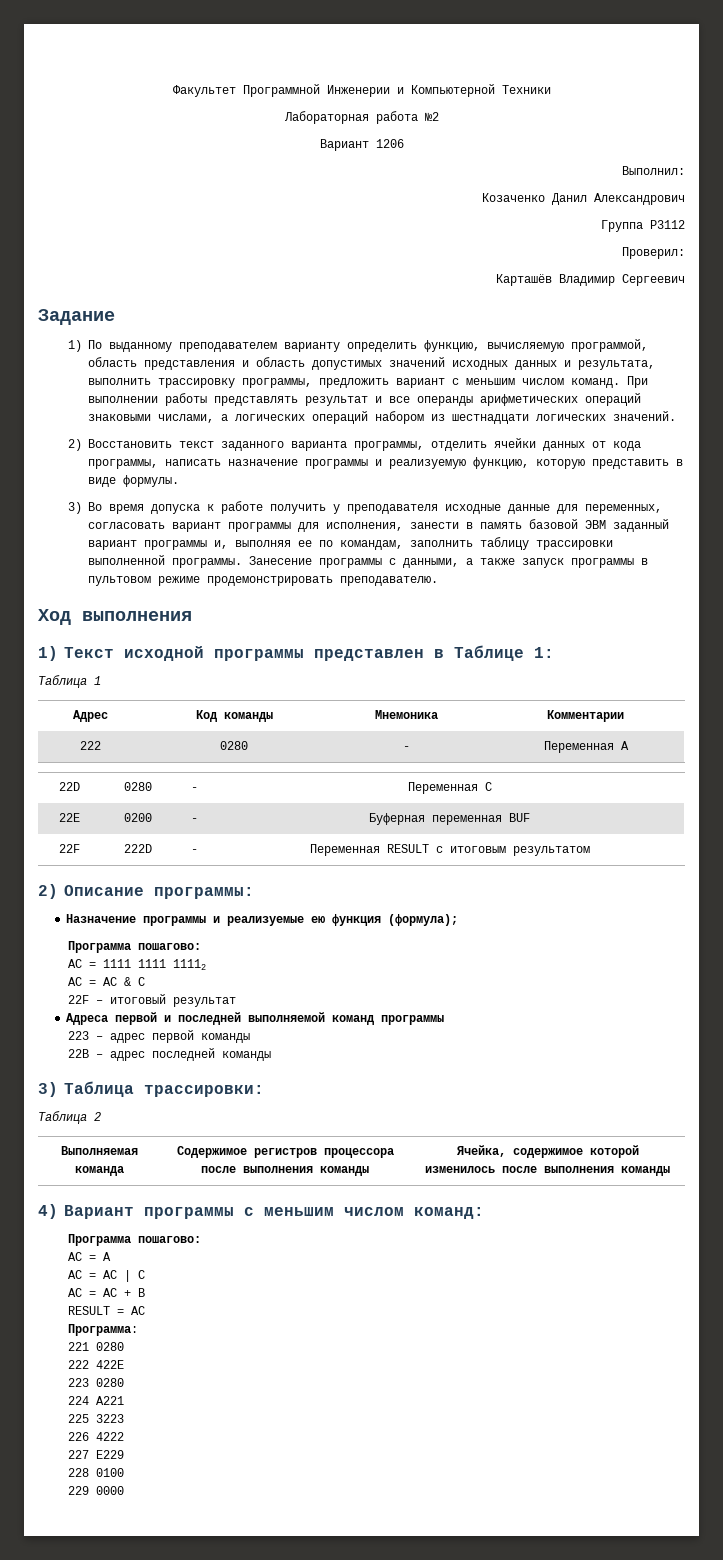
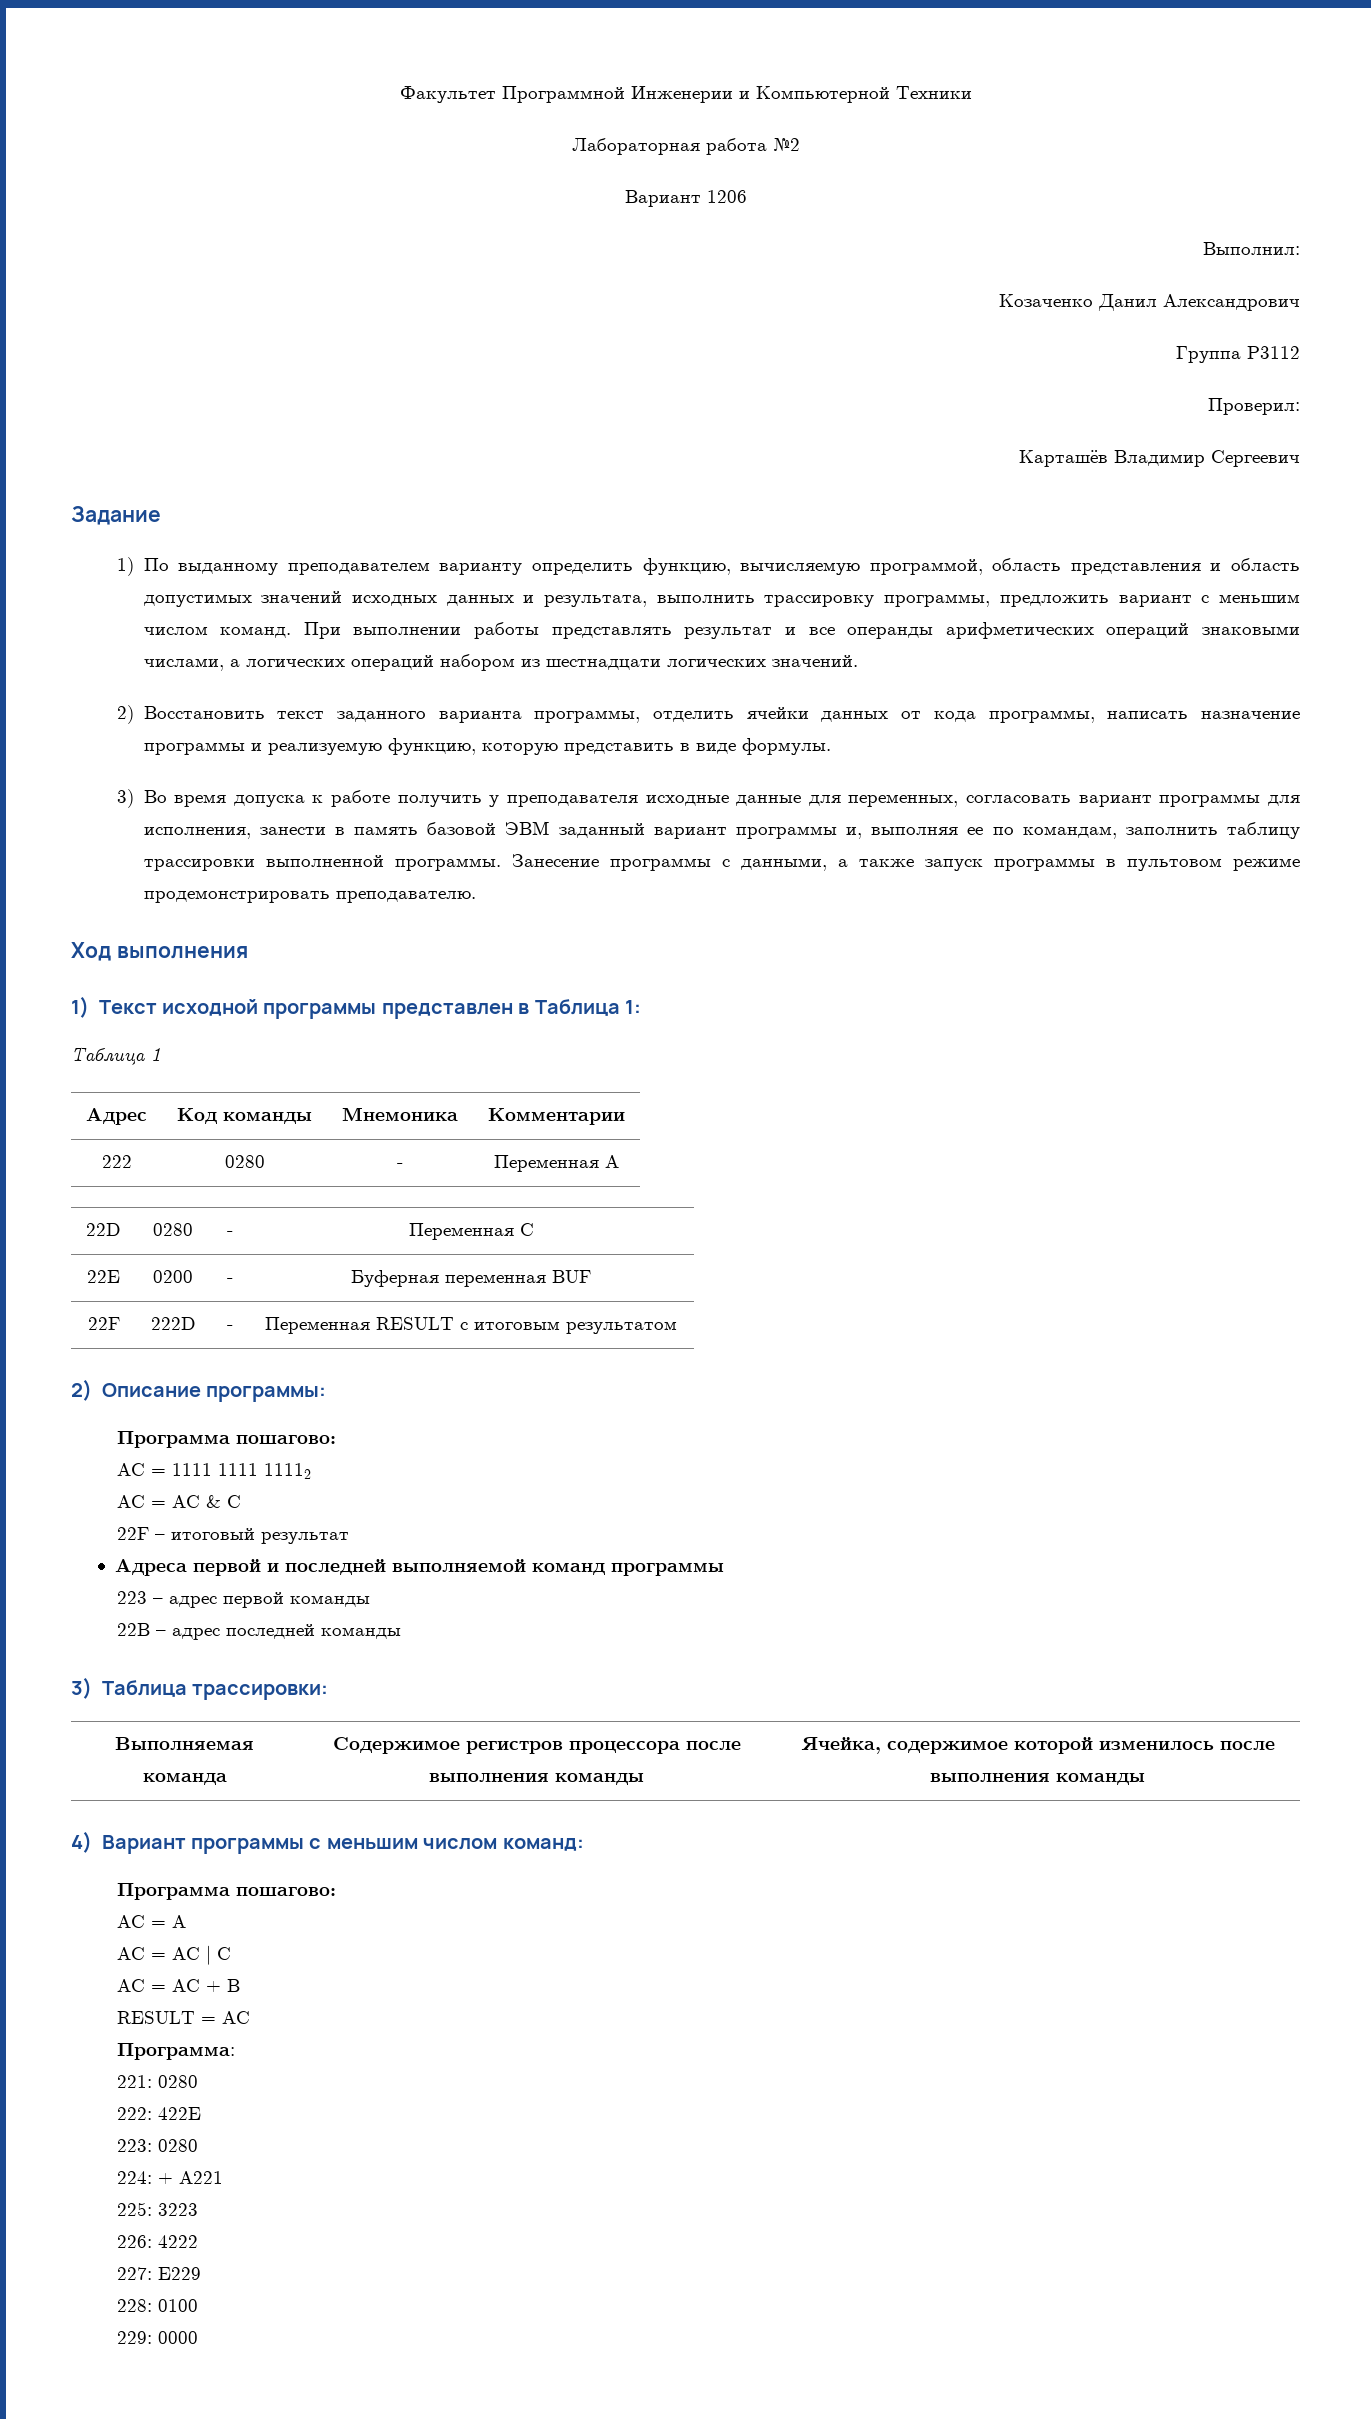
- 1) Текст исходной программы представлен в Таблице 1:
+ 1) Текст исходной программы представлен в Таблица 1:
- Назначение программы и реализуемые ею функция (формула);
- Таблица 2
- 221 0280
- 222 422E
+ 221: 0280
+ 222: 422E
- 223 0280
- 224 A221
+ 223: 0280
+ 224: + A221
- 225 3223
+ 225: 3223
- 226 4222
+ 226: 4222
- 227 E229
+ 227: E229
- 228 0100
+ 228: 0100
- 229 0000
+ 229: 0000

